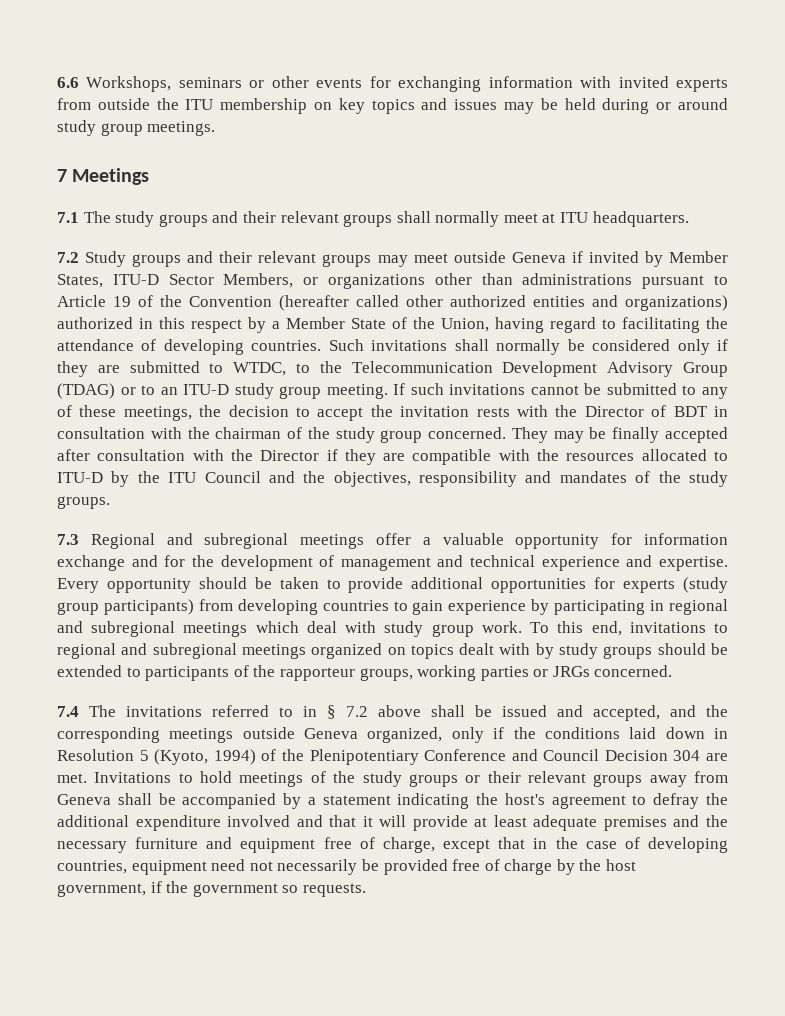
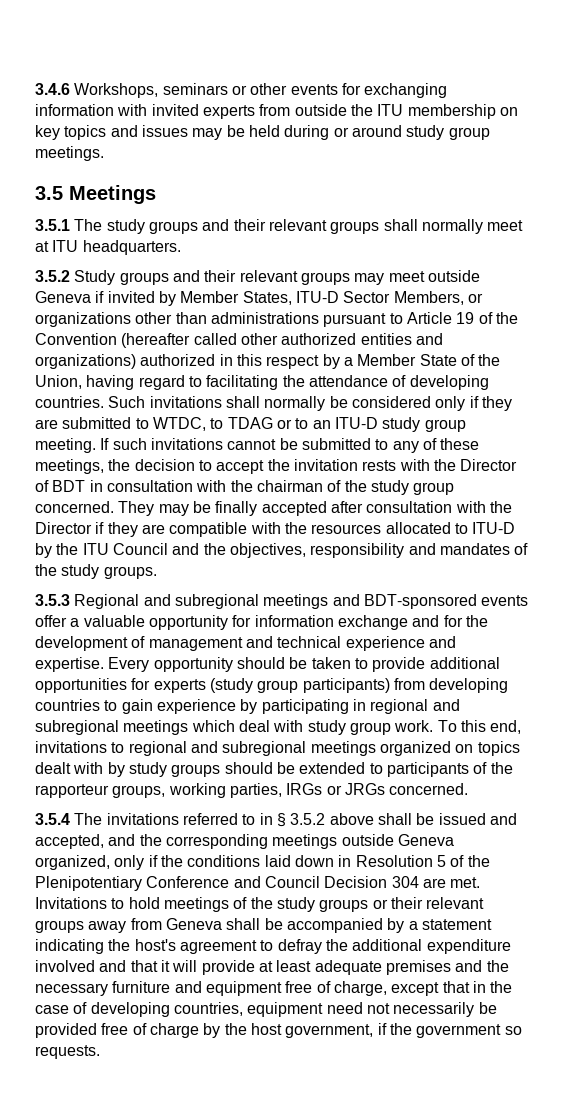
- 6.6 Workshops, seminars or other events for exchanging information with invited experts from outside the ITU membership on key topics and issues may be held during or around study group meetings.
+ 3.4.6 Workshops, seminars or other events for exchanging information with invited experts from outside the ITU membership on key topics and issues may be held during or around study group meetings.
- 7 Meetings
+ 3.5 Meetings
- 7.1 The study groups and their relevant groups shall normally meet at ITU headquarters.
+ 3.5.1 The study groups and their relevant groups shall normally meet at ITU headquarters.
- 7.2 Study groups and their relevant groups may meet outside Geneva if invited by Member States, ITU-D Sector Members, or organizations other than administrations pursuant to Article 19 of the Convention (hereafter called other authorized entities and organizations) authorized in this respect by a Member State of the Union, having regard to facilitating the attendance of developing countries.
+ 3.5.2 Study groups and their relevant groups may meet outside Geneva if invited by Member States, ITU-D Sector Members, or organizations other than administrations pursuant to Article 19 of the Convention (hereafter called other authorized entities and organizations) authorized in this respect by a Member State of the Union, having regard to facilitating the attendance of developing countries.
- Such invitations shall normally be considered only if they are submitted to WTDC, to the Telecommunication Development Advisory Group (TDAG) or to an ITU-D study group meeting.
+ Such invitations shall normally be considered only if they are submitted to WTDC, to TDAG or to an ITU-D study group meeting.
- 7.3 Regional and subregional meetings offer a valuable opportunity for information exchange and for the development of management and technical experience and expertise.
+ 3.5.3 Regional and subregional meetings and BDT-sponsored events offer a valuable opportunity for information exchange and for the development of management and technical experience and expertise.
- To this end, invitations to regional and subregional meetings organized on topics dealt with by study groups should be extended to participants of the rapporteur groups, working parties or JRGs concerned.
+ To this end, invitations to regional and subregional meetings organized on topics dealt with by study groups should be extended to participants of the rapporteur groups, working parties, IRGs or JRGs concerned.
- 7.4 The invitations referred to in § 7.2 above shall be issued and accepted, and the corresponding meetings outside Geneva organized, only if the conditions laid down in Resolution 5 (Kyoto, 1994) of the Plenipotentiary Conference and Council Decision 304 are met.
+ 3.5.4 The invitations referred to in § 3.5.2 above shall be issued and accepted, and the corresponding meetings outside Geneva organized, only if the conditions laid down in Resolution 5 of the Plenipotentiary Conference and Council Decision 304 are met.

